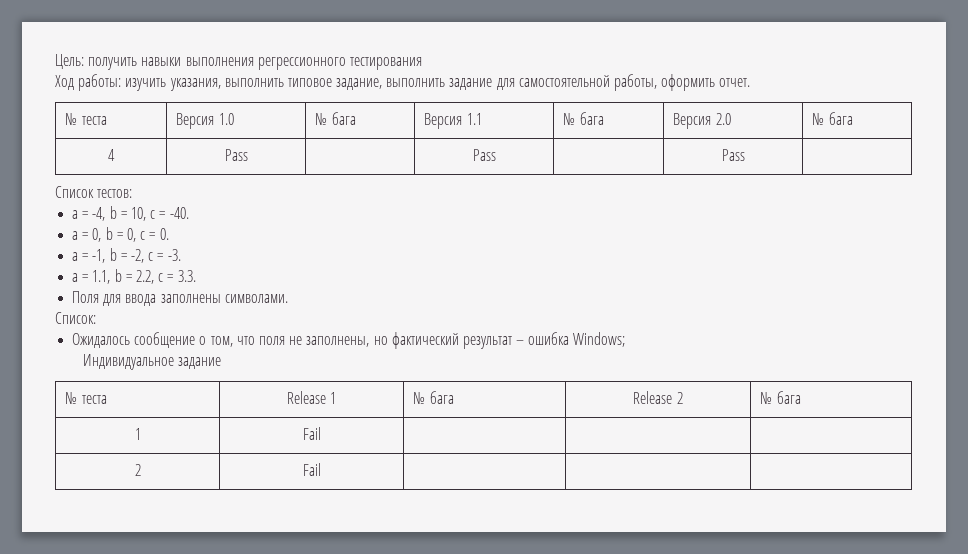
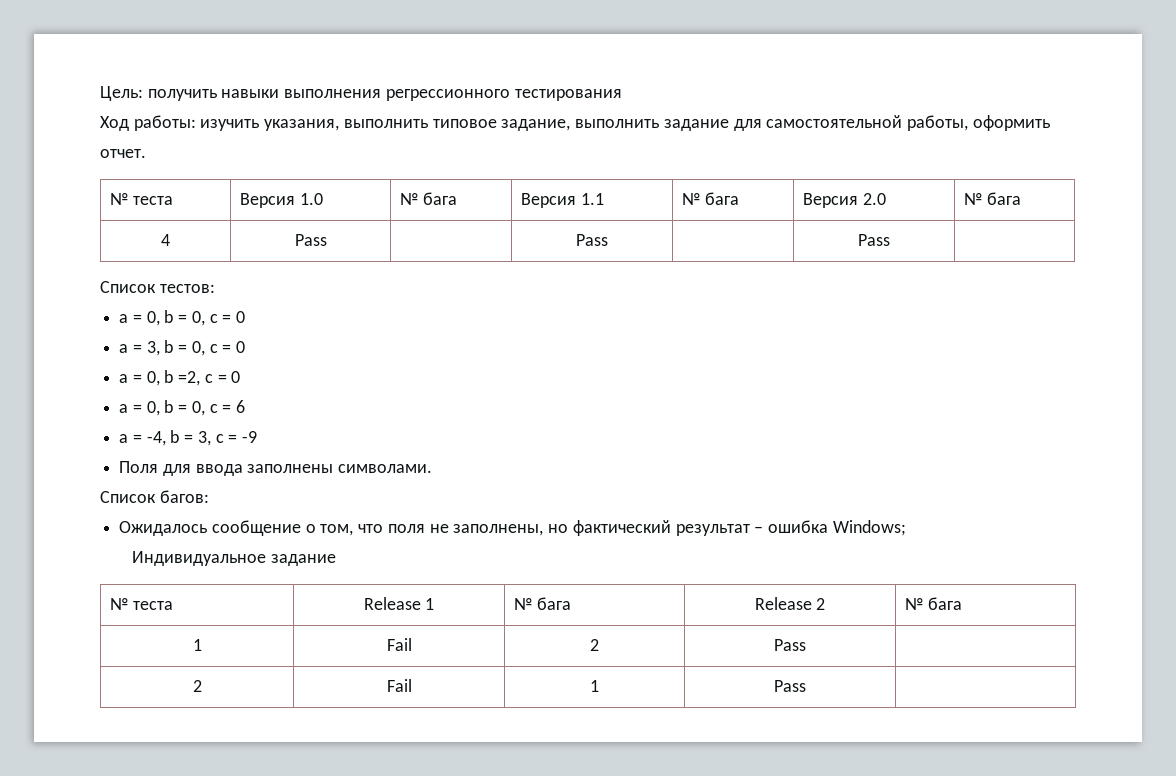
- a = -4, b = 10, c = -40.
- a = 0, b = 0, c = 0.
- a = -1, b = -2, c = -3.
- a = 1.1, b = 2.2, c = 3.3.
+ a = 0, b = 0, c = 0
+ a = 3, b = 0, c = 0
+ a = 0, b =2, c = 0
+ a = 0, b = 0, c = 6
+ a = -4, b = 3, c = -9
- Список:
+ Список багов:
- 1 | Fail | | |
+ 1 | Fail | 2 | Pass |
- 2 | Fail | | |
+ 2 | Fail | 1 | Pass |

